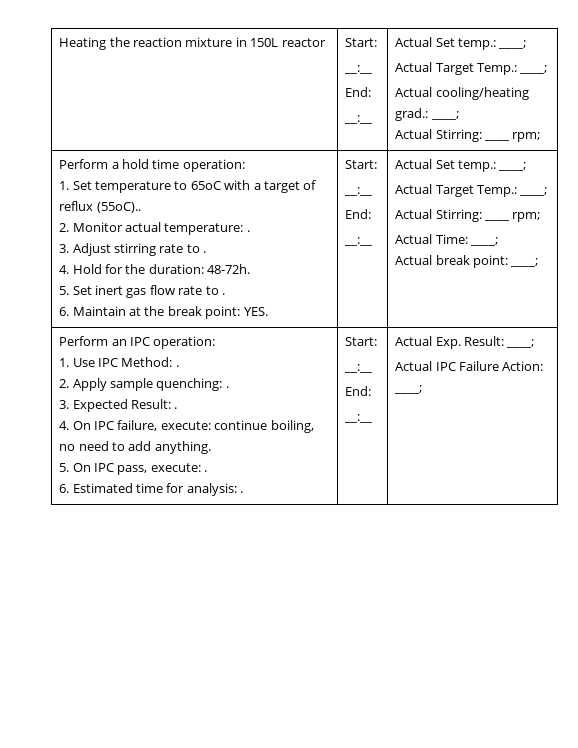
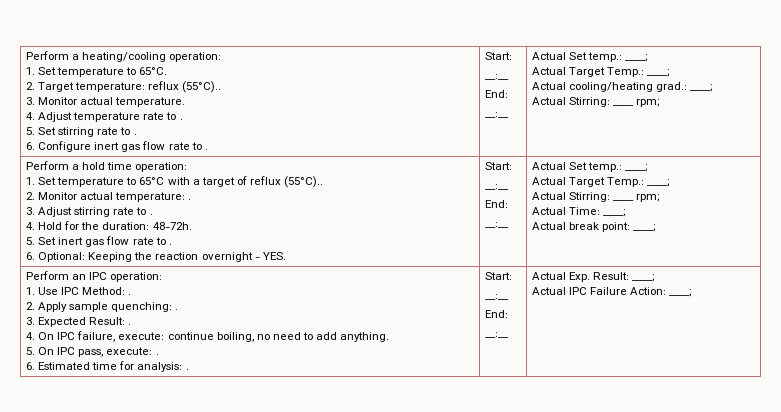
- Heating the reaction mixture in 150L reactor
+ Perform a heating/cooling operation:
+ 1. Set temperature to 65°C.
+ 2. Target temperature: reflux (55°C)..
+ 3. Monitor actual temperature.
+ 4. Adjust temperature rate to .
+ 5. Set stirring rate to .
+ 6. Configure inert gas flow rate to .
- 1. Set temperature to 65oC with a target of reflux (55oC)..
+ 1. Set temperature to 65°C with a target of reflux (55°C)..
- 6. Maintain at the break point: YES.
+ 6. Optional: Keeping the reaction overnight - YES.

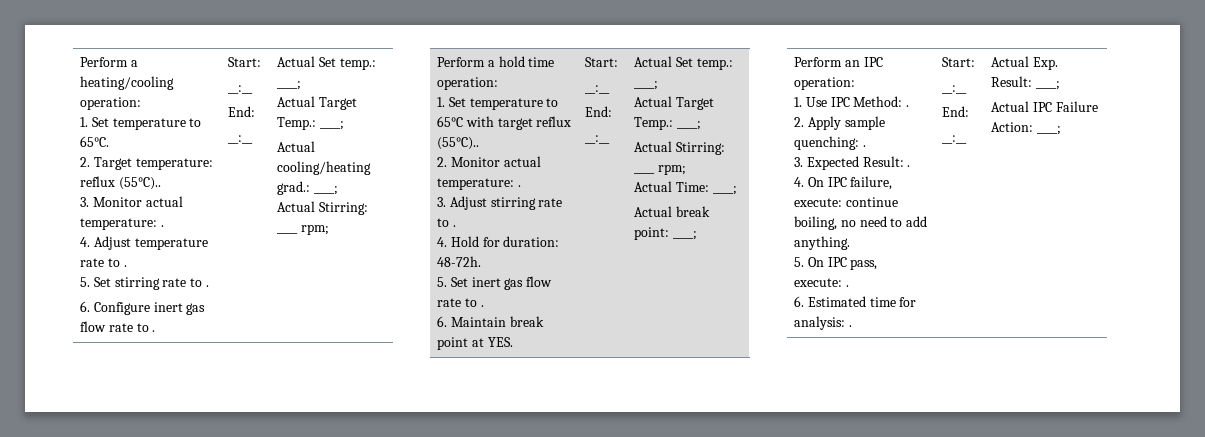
- 3. Monitor actual temperature.
+ 3. Monitor actual temperature: .
- 1. Set temperature to 65°C with a target of reflux (55°C)..
+ 1. Set temperature to 65°C with target reflux (55°C)..
- 4. Hold for the duration: 48-72h.
+ 4. Hold for duration: 48-72h.
- 6. Optional: Keeping the reaction overnight - YES.
+ 6. Maintain break point at YES.

